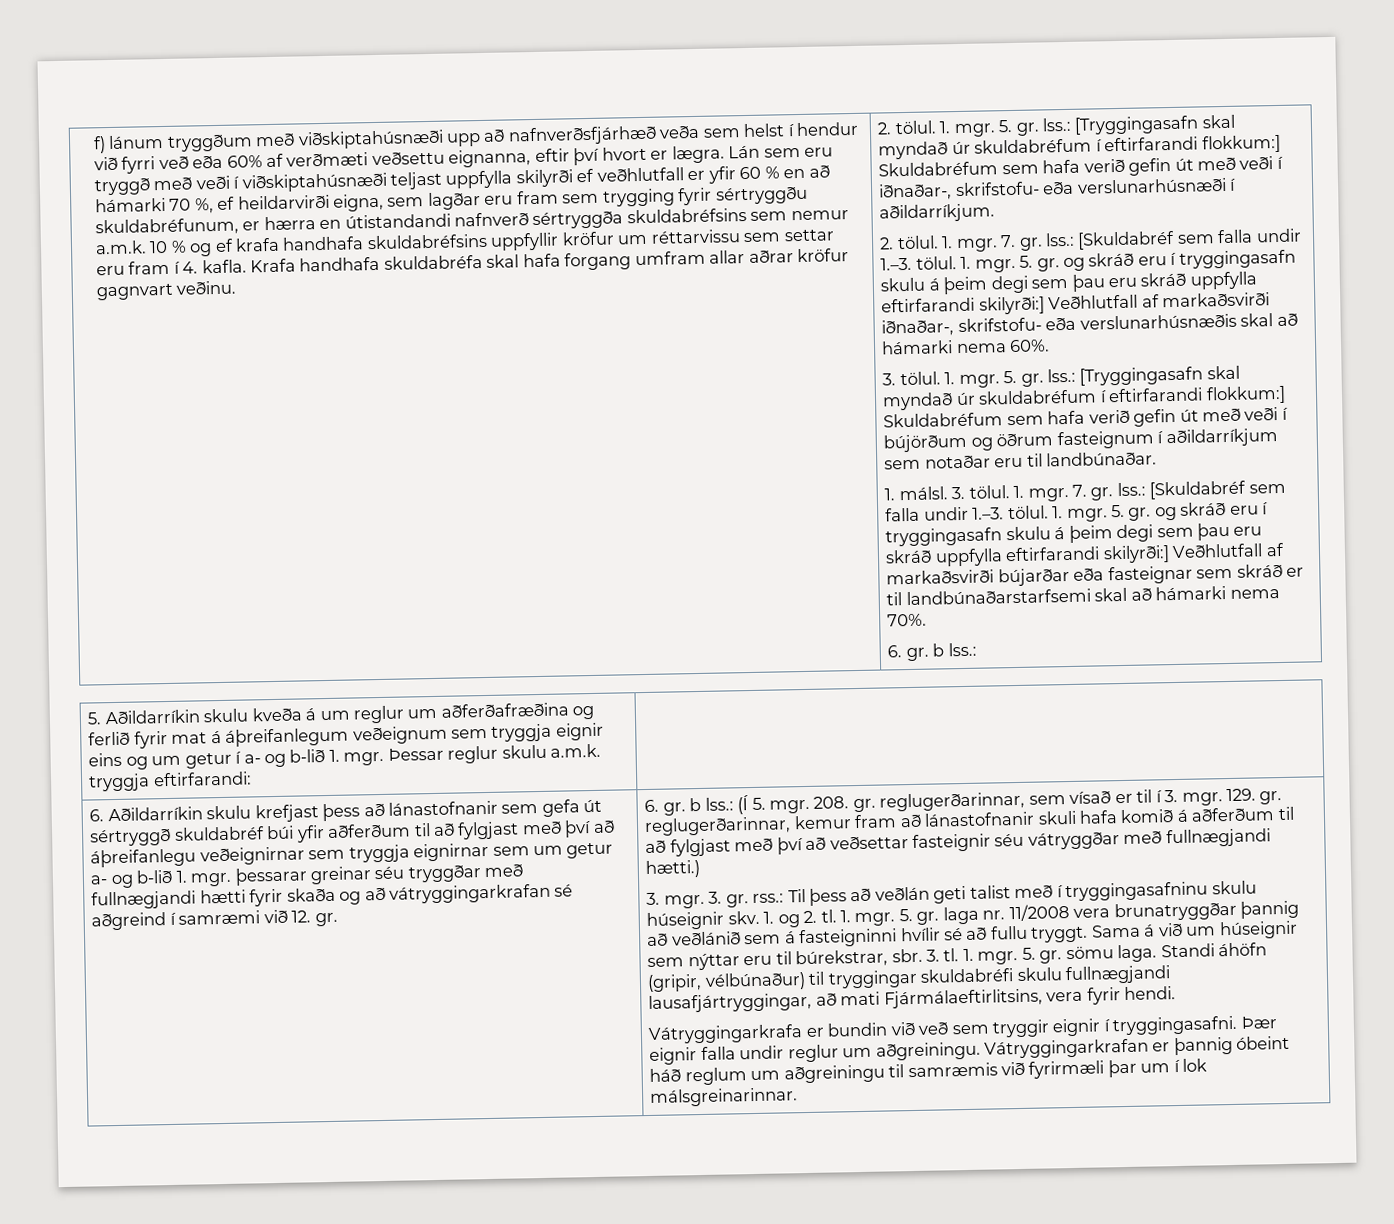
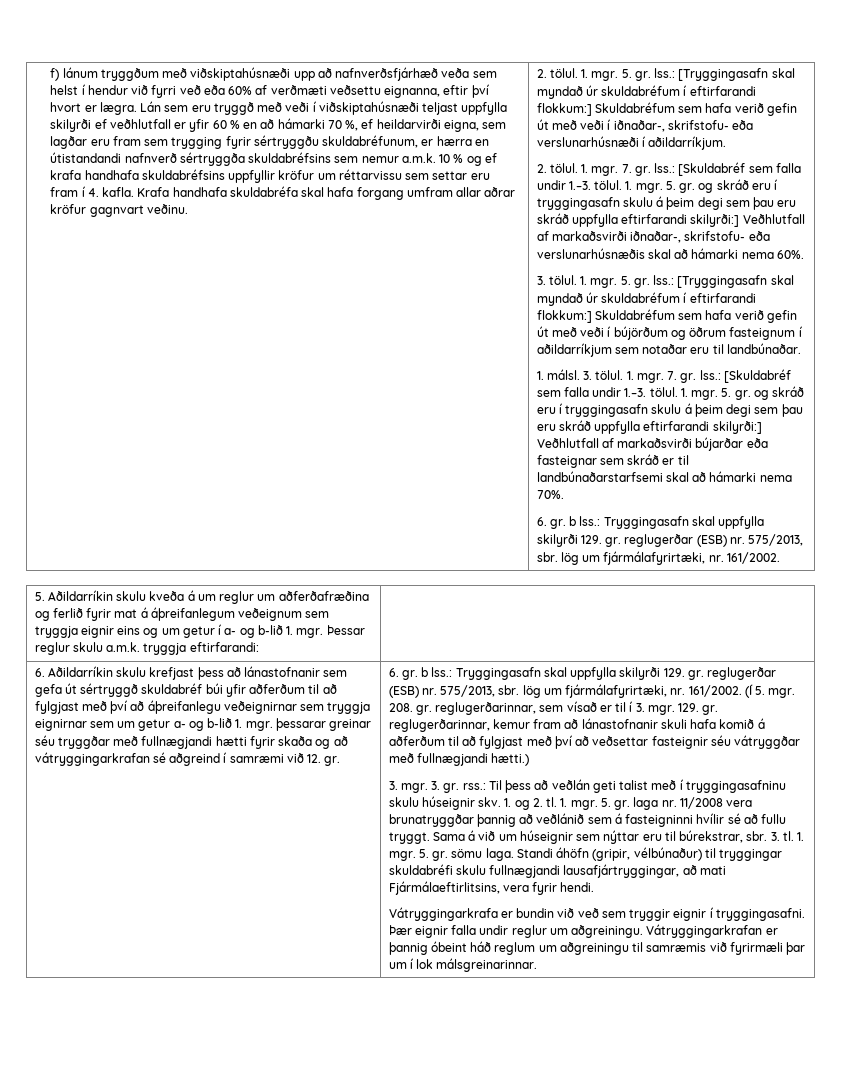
  5. gr. og skráð eru í tryggingasafn skulu á þeim degi sem þau eru skráð uppfylla eftirfarandi skilyrði:] Veðhlutfall af markaðsvirði bújarðar eða fasteignar sem skráð er til landbúnaðarstarfsemi skal að hámarki nema 70%.
- 6. gr. b lss.:
+ 6. gr. b lss.: Tryggingasafn skal uppfylla skilyrði 129. gr. reglugerðar (ESB) nr. 575/2013, sbr. lög um fjármálafyrirtæki, nr. 161/2002.
- 6. gr. b lss.: (Í 5. mgr.
+ 6. gr. b lss.: Tryggingasafn skal uppfylla skilyrði 129. gr. reglugerðar (ESB) nr. 575/2013, sbr. lög um fjármálafyrirtæki, nr. 161/2002. (Í 5. mgr.

